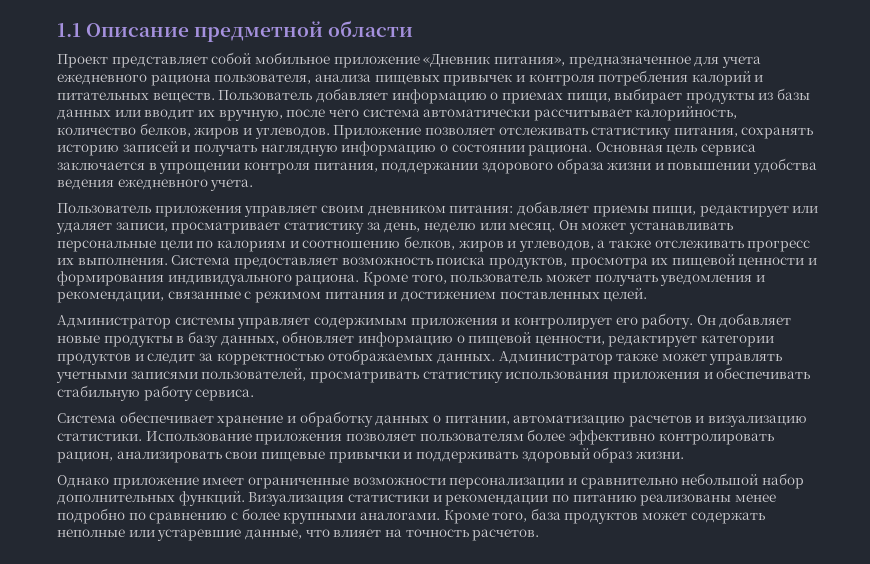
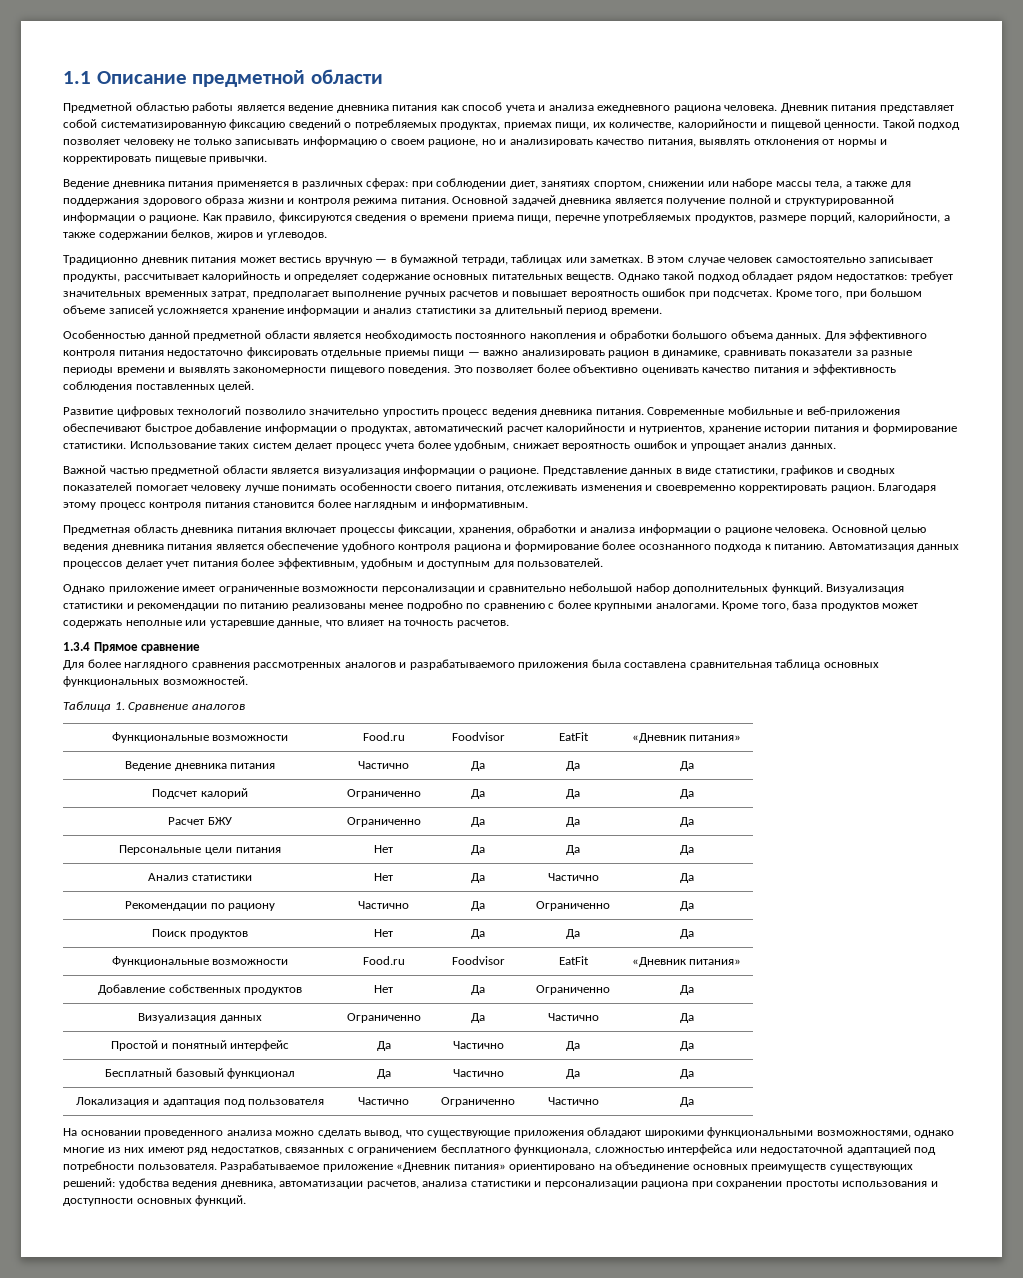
- Проект представляет собой мобильное приложение «Дневник питания», предназначенное для учета ежедневного рациона пользователя, анализа пищевых привычек и контроля потребления калорий и питательных веществ. Пользователь добавляет информацию о приемах пищи, выбирает продукты из базы данных или вводит их вручную, после чего система автоматически рассчитывает калорийность, количество белков, жиров и углеводов. Приложение позволяет отслеживать статистику питания, сохранять историю записей и получать наглядную информацию о состоянии рациона. Основная цель сервиса заключается в упрощении контроля питания, поддержании здорового образа жизни и повышении удобства ведения ежедневного учета.
- Пользователь приложения управляет своим дневником питания: добавляет приемы пищи, редактирует или удаляет записи, просматривает статистику за день, неделю или месяц. Он может устанавливать персональные цели по калориям и соотношению белков, жиров и углеводов, а также отслеживать прогресс их выполнения. Система предоставляет возможность поиска продуктов, просмотра их пищевой ценности и формирования индивидуального рациона. Кроме того, пользователь может получать уведомления и рекомендации, связанные с режимом питания и достижением поставленных целей.
- Администратор системы управляет содержимым приложения и контролирует его работу. Он добавляет новые продукты в базу данных, обновляет информацию о пищевой ценности, редактирует категории продуктов и следит за корректностью отображаемых данных. Администратор также может управлять учетными записями пользователей, просматривать статистику использования приложения и обеспечивать стабильную работу сервиса.
- Система обеспечивает хранение и обработку данных о питании, автоматизацию расчетов и визуализацию статистики. Использование приложения позволяет пользователям более эффективно контролировать рацион, анализировать свои пищевые привычки и поддерживать здоровый образ жизни.
+ Предметной областью работы является ведение дневника питания как способ учета и анализа ежедневного рациона человека. Дневник питания представляет собой систематизированную фиксацию сведений о потребляемых продуктах, приемах пищи, их количестве, калорийности и пищевой ценности. Такой подход позволяет человеку не только записывать информацию о своем рационе, но и анализировать качество питания, выявлять отклонения от нормы и корректировать пищевые привычки.
+ Ведение дневника питания применяется в различных сферах: при соблюдении диет, занятиях спортом, снижении или наборе массы тела, а также для поддержания здорового образа жизни и контроля режима питания. Основной задачей дневника является получение полной и структурированной информации о рационе. Как правило, фиксируются сведения о времени приема пищи, перечне употребляемых продуктов, размере порций, калорийности, а также содержании белков, жиров и углеводов.
+ Традиционно дневник питания может вестись вручную — в бумажной тетради, таблицах или заметках. В этом случае человек самостоятельно записывает продукты, рассчитывает калорийность и определяет содержание основных питательных веществ. Однако такой подход обладает рядом недостатков: требует значительных временных затрат, предполагает выполнение ручных расчетов и повышает вероятность ошибок при подсчетах. Кроме того, при большом объеме записей усложняется хранение информации и анализ статистики за длительный период времени.
+ Особенностью данной предметной области является необходимость постоянного накопления и обработки большого объема данных. Для эффективного контроля питания недостаточно фиксировать отдельные приемы пищи — важно анализировать рацион в динамике, сравнивать показатели за разные периоды времени и выявлять закономерности пищевого поведения. Это позволяет более объективно оценивать качество питания и эффективность соблюдения поставленных целей.
+ Развитие цифровых технологий позволило значительно упростить процесс ведения дневника питания. Современные мобильные и веб-приложения обеспечивают быстрое добавление информации о продуктах, автоматический расчет калорийности и нутриентов, хранение истории питания и формирование статистики. Использование таких систем делает процесс учета более удобным, снижает вероятность ошибок и упрощает анализ данных.
+ Важной частью предметной области является визуализация информации о рационе. Представление данных в виде статистики, графиков и сводных показателей помогает человеку лучше понимать особенности своего питания, отслеживать изменения и своевременно корректировать рацион. Благодаря этому процесс контроля питания становится более наглядным и информативным.
+ Предметная область дневника питания включает процессы фиксации, хранения, обработки и анализа информации о рационе человека. Основной целью ведения дневника питания является обеспечение удобного контроля рациона и формирование более осознанного подхода к питанию. Автоматизация данных процессов делает учет питания более эффективным, удобным и доступным для пользователей.
+ 1.3.4 Прямое сравнение
+ Для более наглядного сравнения рассмотренных аналогов и разрабатываемого приложения была составлена сравнительная таблица основных функциональных возможностей.
+ Таблица 1. Сравнение аналогов
+ Функциональные возможности | Food.ru | Foodvisor | EatFit | «Дневник питания»
+ Ведение дневника питания | Частично | Да | Да | Да
+ Подсчет калорий | Ограниченно | Да | Да | Да
+ Расчет БЖУ | Ограниченно | Да | Да | Да
+ Персональные цели питания | Нет | Да | Да | Да
+ Анализ статистики | Нет | Да | Частично | Да
+ Рекомендации по рациону | Частично | Да | Ограниченно | Да
+ Поиск продуктов | Нет | Да | Да | Да
+ Функциональные возможности | Food.ru | Foodvisor | EatFit | «Дневник питания»
+ Добавление собственных продуктов | Нет | Да | Ограниченно | Да
+ Визуализация данных | Ограниченно | Да | Частично | Да
+ Простой и понятный интерфейс | Да | Частично | Да | Да
+ Бесплатный базовый функционал | Да | Частично | Да | Да
+ Локализация и адаптация под пользователя | Частично | Ограниченно | Частично | Да
+ На основании проведенного анализа можно сделать вывод, что существующие приложения обладают широкими функциональными возможностями, однако многие из них имеют ряд недостатков, связанных с ограничением бесплатного функционала, сложностью интерфейса или недостаточной адаптацией под потребности пользователя. Разрабатываемое приложение «Дневник питания» ориентировано на объединение основных преимуществ существующих решений: удобства ведения дневника, автоматизации расчетов, анализа статистики и персонализации рациона при сохранении простоты использования и доступности основных функций.

